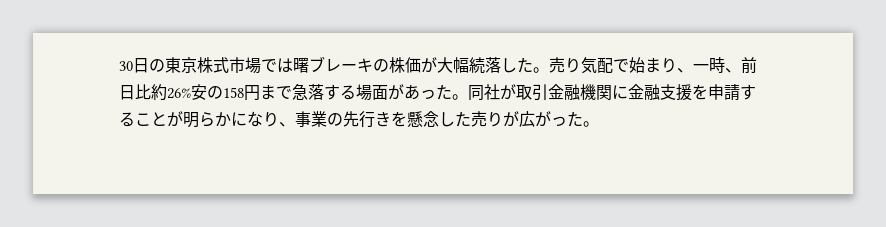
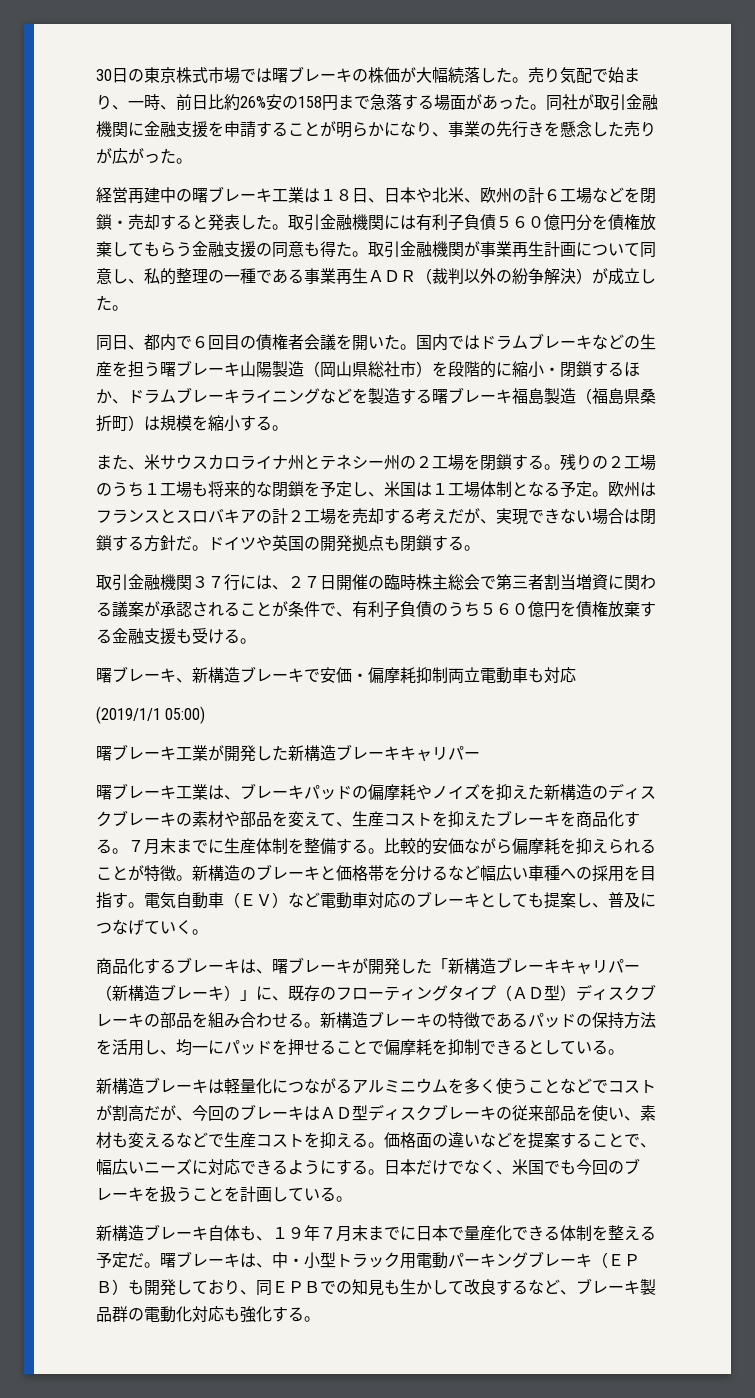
+ 経営再建中の曙ブレーキ工業は１８日、日本や北米、欧州の計６工場などを閉鎖・売却すると発表した。取引金融機関には有利子負債５６０億円分を債権放棄してもらう金融支援の同意も得た。取引金融機関が事業再生計画について同意し、私的整理の一種である事業再生ＡＤＲ（裁判以外の紛争解決）が成立した。
+ 同日、都内で６回目の債権者会議を開いた。国内ではドラムブレーキなどの生産を担う曙ブレーキ山陽製造（岡山県総社市）を段階的に縮小・閉鎖するほか、ドラムブレーキライニングなどを製造する曙ブレーキ福島製造（福島県桑折町）は規模を縮小する。
+ また、米サウスカロライナ州とテネシー州の２工場を閉鎖する。残りの２工場のうち１工場も将来的な閉鎖を予定し、米国は１工場体制となる予定。欧州はフランスとスロバキアの計２工場を売却する考えだが、実現できない場合は閉鎖する方針だ。ドイツや英国の開発拠点も閉鎖する。
+ 取引金融機関３７行には、２７日開催の臨時株主総会で第三者割当増資に関わる議案が承認されることが条件で、有利子負債のうち５６０億円を債権放棄する金融支援も受ける。
+ 曙ブレーキ、新構造ブレーキで安価・偏摩耗抑制両立電動車も対応
+ (2019/1/1 05:00)
+ 曙ブレーキ工業が開発した新構造ブレーキキャリパー
+ 曙ブレーキ工業は、ブレーキパッドの偏摩耗やノイズを抑えた新構造のディスクブレーキの素材や部品を変えて、生産コストを抑えたブレーキを商品化する。７月末までに生産体制を整備する。比較的安価ながら偏摩耗を抑えられることが特徴。新構造のブレーキと価格帯を分けるなど幅広い車種への採用を目指す。電気自動車（ＥＶ）など電動車対応のブレーキとしても提案し、普及につなげていく。
+ 商品化するブレーキは、曙ブレーキが開発した「新構造ブレーキキャリパー（新構造ブレーキ）」に、既存のフローティングタイプ（ＡＤ型）ディスクブレーキの部品を組み合わせる。新構造ブレーキの特徴であるパッドの保持方法を活用し、均一にパッドを押せることで偏摩耗を抑制できるとしている。
+ 新構造ブレーキは軽量化につながるアルミニウムを多く使うことなどでコストが割高だが、今回のブレーキはＡＤ型ディスクブレーキの従来部品を使い、素材も変えるなどで生産コストを抑える。価格面の違いなどを提案することで、幅広いニーズに対応できるようにする。日本だけでなく、米国でも今回のブレーキを扱うことを計画している。
+ 新構造ブレーキ自体も、１９年７月末までに日本で量産化できる体制を整える予定だ。曙ブレーキは、中・小型トラック用電動パーキングブレーキ（ＥＰＢ）も開発しており、同ＥＰＢでの知見も生かして改良するなど、ブレーキ製品群の電動化対応も強化する。

